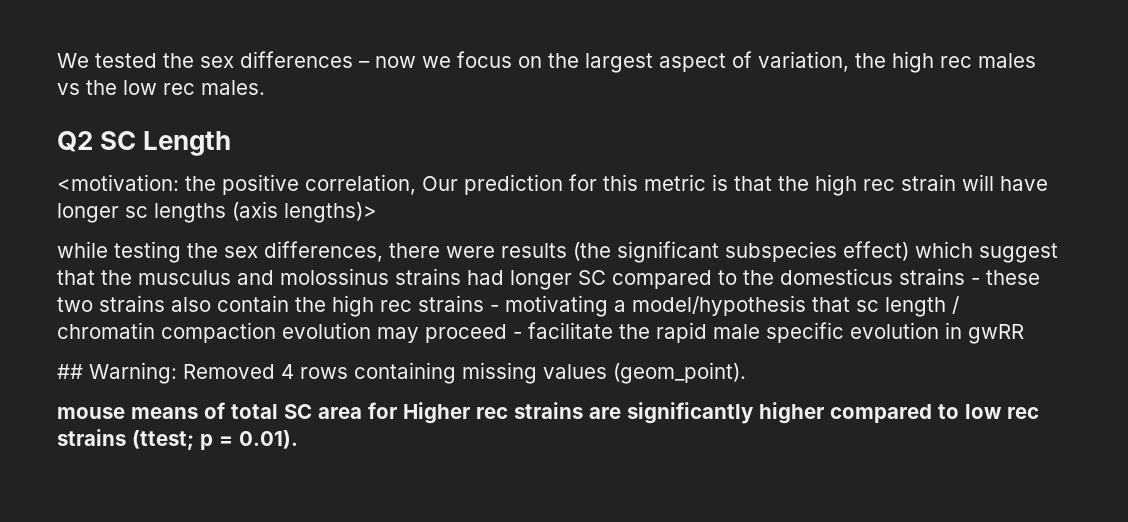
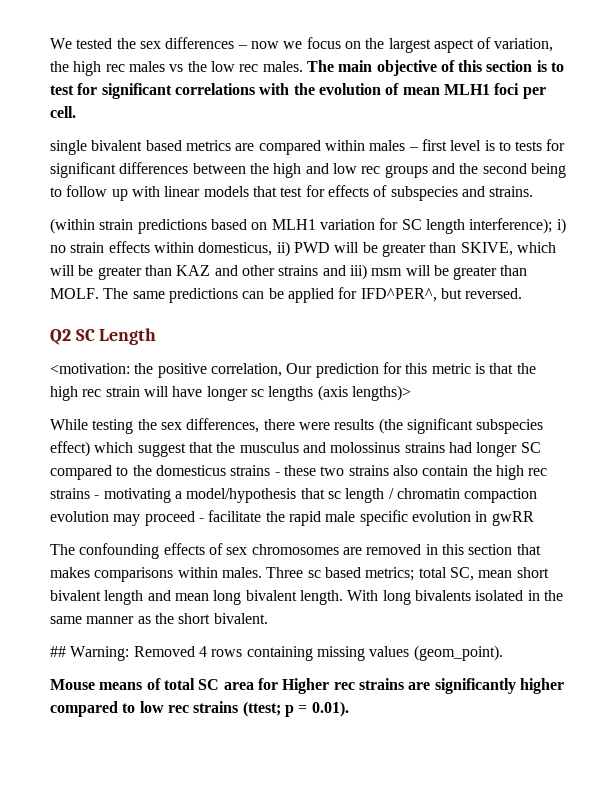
+ The main objective of this section is to test for significant correlations with the evolution of mean MLH1 foci per cell.
+ single bivalent based metrics are compared within males – first level is to tests for significant differences between the high and low rec groups and the second being to follow up with linear models that test for effects of subspecies and strains.
+ (within strain predictions based on MLH1 variation for SC length interference); i) no strain effects within domesticus, ii) PWD will be greater than SKIVE, which will be greater than KAZ and other strains and iii) msm will be greater than MOLF. The same predictions can be applied for IFD^PER^, but reversed.
- while testing the sex differences, there were results (the significant subspecies effect) which suggest that the musculus and molossinus strains had longer SC compared to the domesticus strains - these two strains also contain the high rec strains - motivating a model/hypothesis that sc length / chromatin compaction evolution may proceed - facilitate the rapid male specific evolution in gwRR
+ While testing the sex differences, there were results (the significant subspecies effect) which suggest that the musculus and molossinus strains had longer SC compared to the domesticus strains - these two strains also contain the high rec strains - motivating a model/hypothesis that sc length / chromatin compaction evolution may proceed - facilitate the rapid male specific evolution in gwRR
+ The confounding effects of sex chromosomes are removed in this section that makes comparisons within males. Three sc based metrics; total SC, mean short bivalent length and mean long bivalent length. With long bivalents isolated in the same manner as the short bivalent.
- mouse means of total SC area for Higher rec strains are significantly higher compared to low rec strains (ttest; p = 0.01).
+ Mouse means of total SC area for Higher rec strains are significantly higher compared to low rec strains (ttest; p = 0.01).

